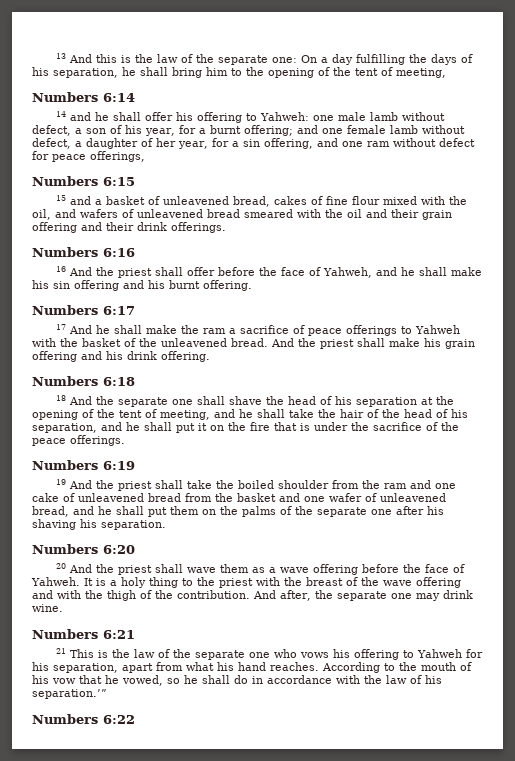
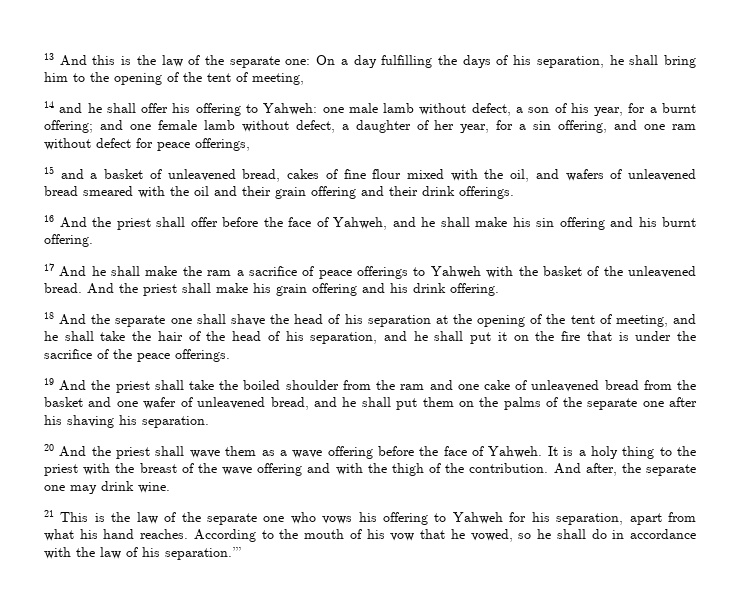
- Numbers 6:14
- Numbers 6:15
- Numbers 6:16
- Numbers 6:17
- Numbers 6:18
- Numbers 6:19
- Numbers 6:20
- Numbers 6:21
- Numbers 6:22

